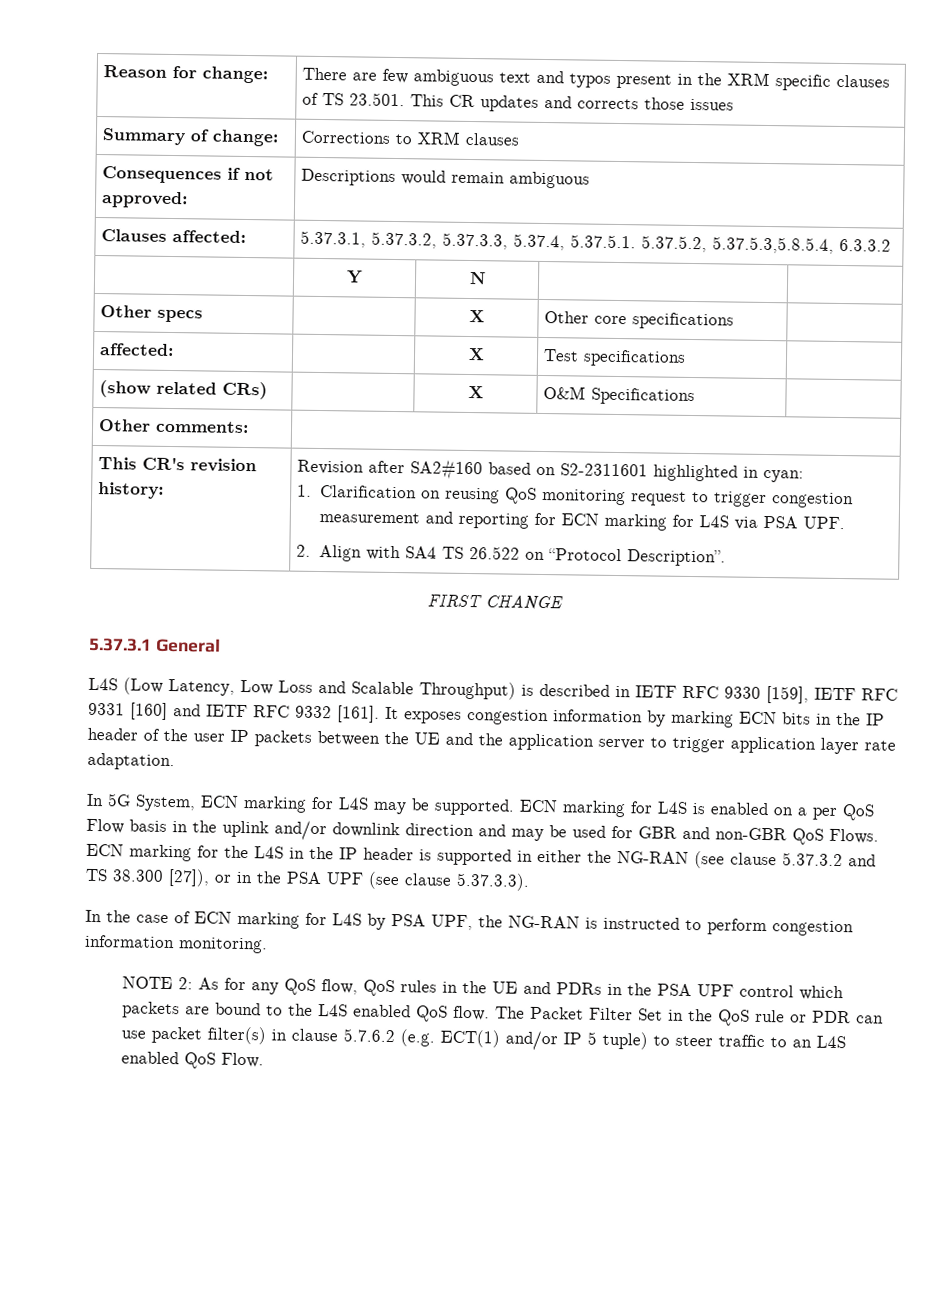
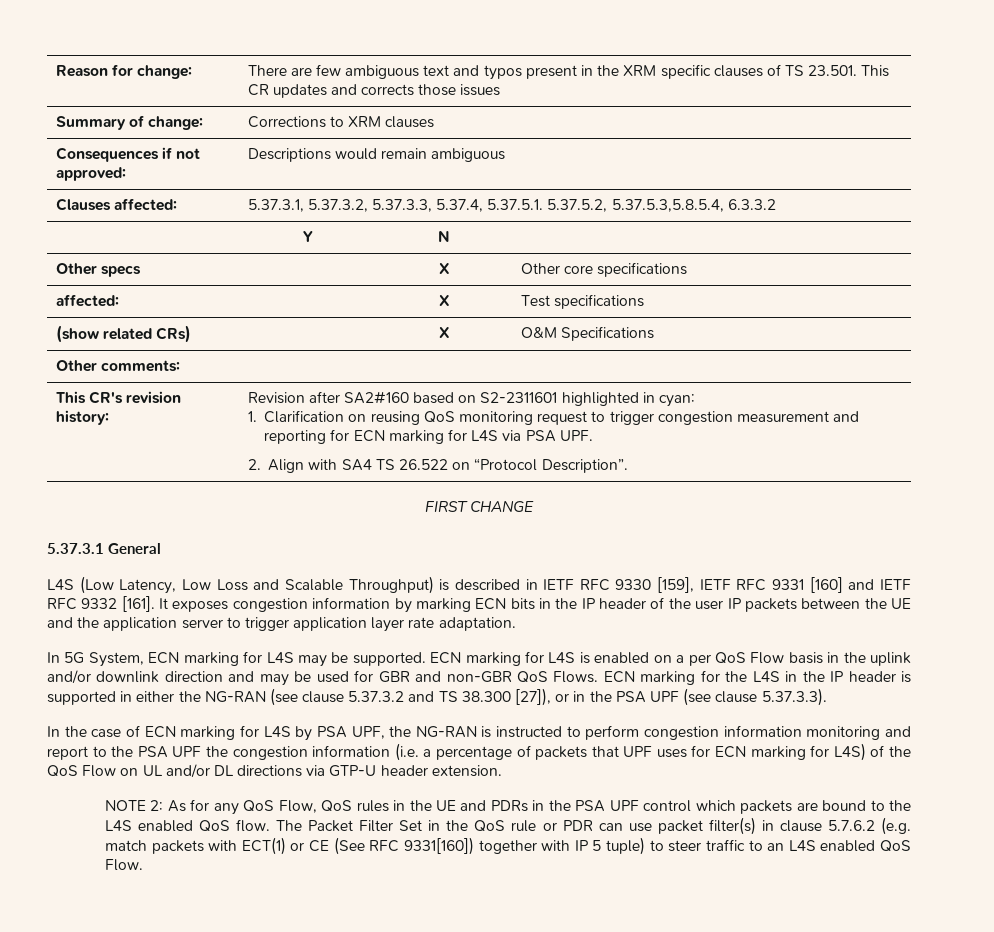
- In the case of ECN marking for L4S by PSA UPF, the NG-RAN is instructed to perform congestion information monitoring.
+ In the case of ECN marking for L4S by PSA UPF, the NG-RAN is instructed to perform congestion information monitoring and report to the PSA UPF the congestion information (i.e. a percentage of packets that UPF uses for ECN marking for L4S) of the QoS Flow on UL and/or DL directions via GTP-U header extension.
- NOTE 2: As for any QoS flow, QoS rules in the UE and PDRs in the PSA UPF control which packets are bound to the L4S enabled QoS flow.
+ NOTE 2: As for any QoS Flow, QoS rules in the UE and PDRs in the PSA UPF control which packets are bound to the L4S enabled QoS flow.
- The Packet Filter Set in the QoS rule or PDR can use packet filter(s) in clause 5.7.6.2 (e.g. ECT(1) and/or IP 5 tuple) to steer traffic to an L4S enabled QoS Flow.
+ The Packet Filter Set in the QoS rule or PDR can use packet filter(s) in clause 5.7.6.2 (e.g. match packets with ECT(1) or CE (See RFC 9331[160]) together with IP 5 tuple) to steer traffic to an L4S enabled QoS Flow.

